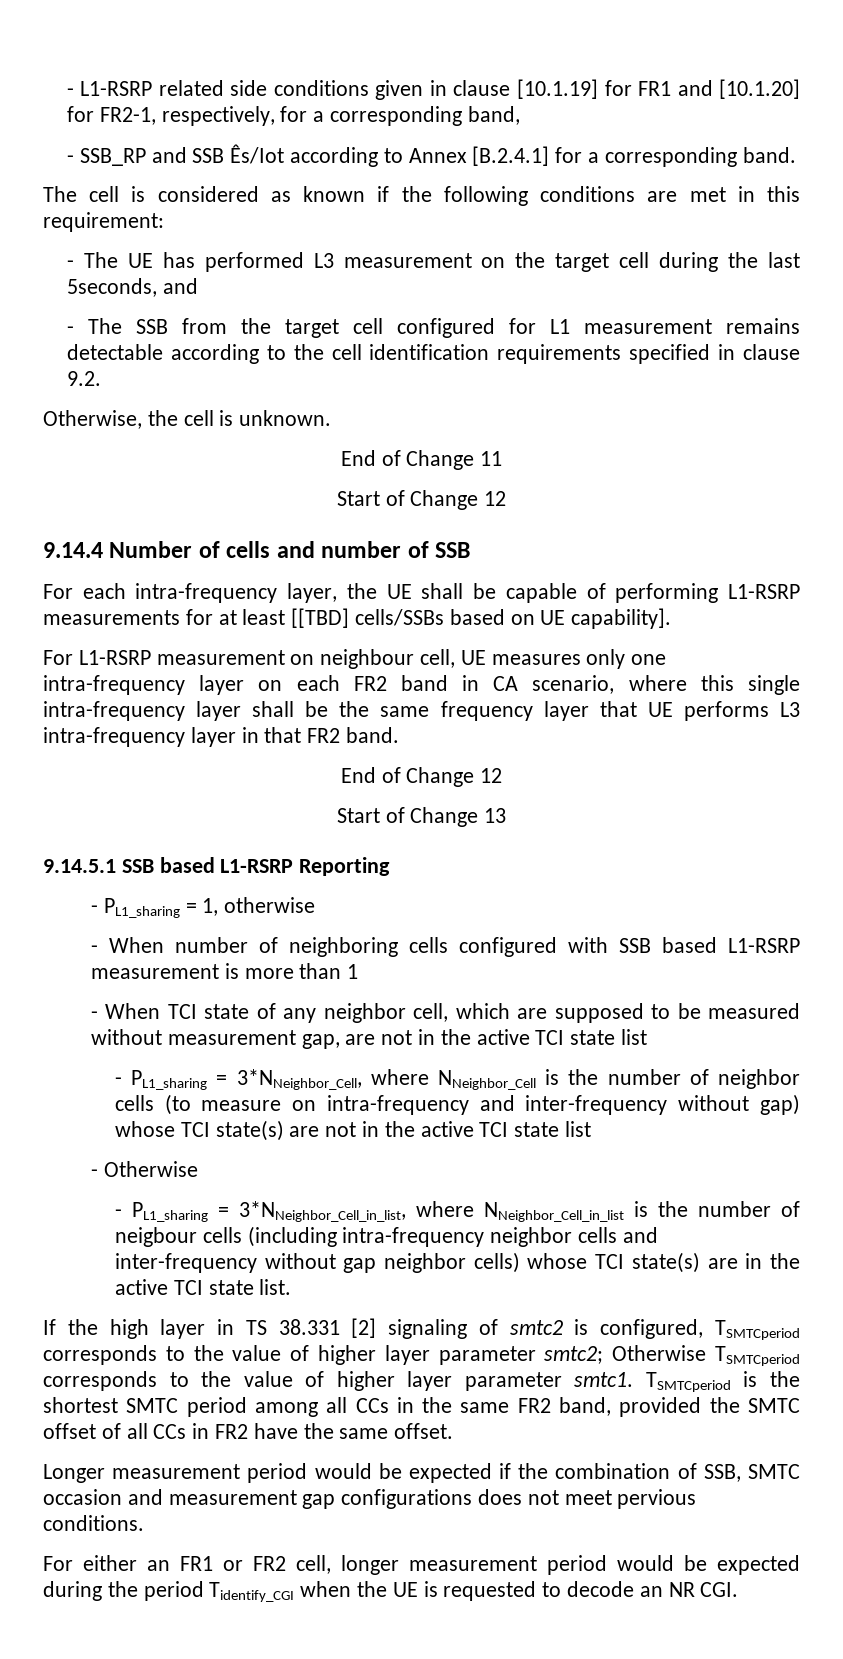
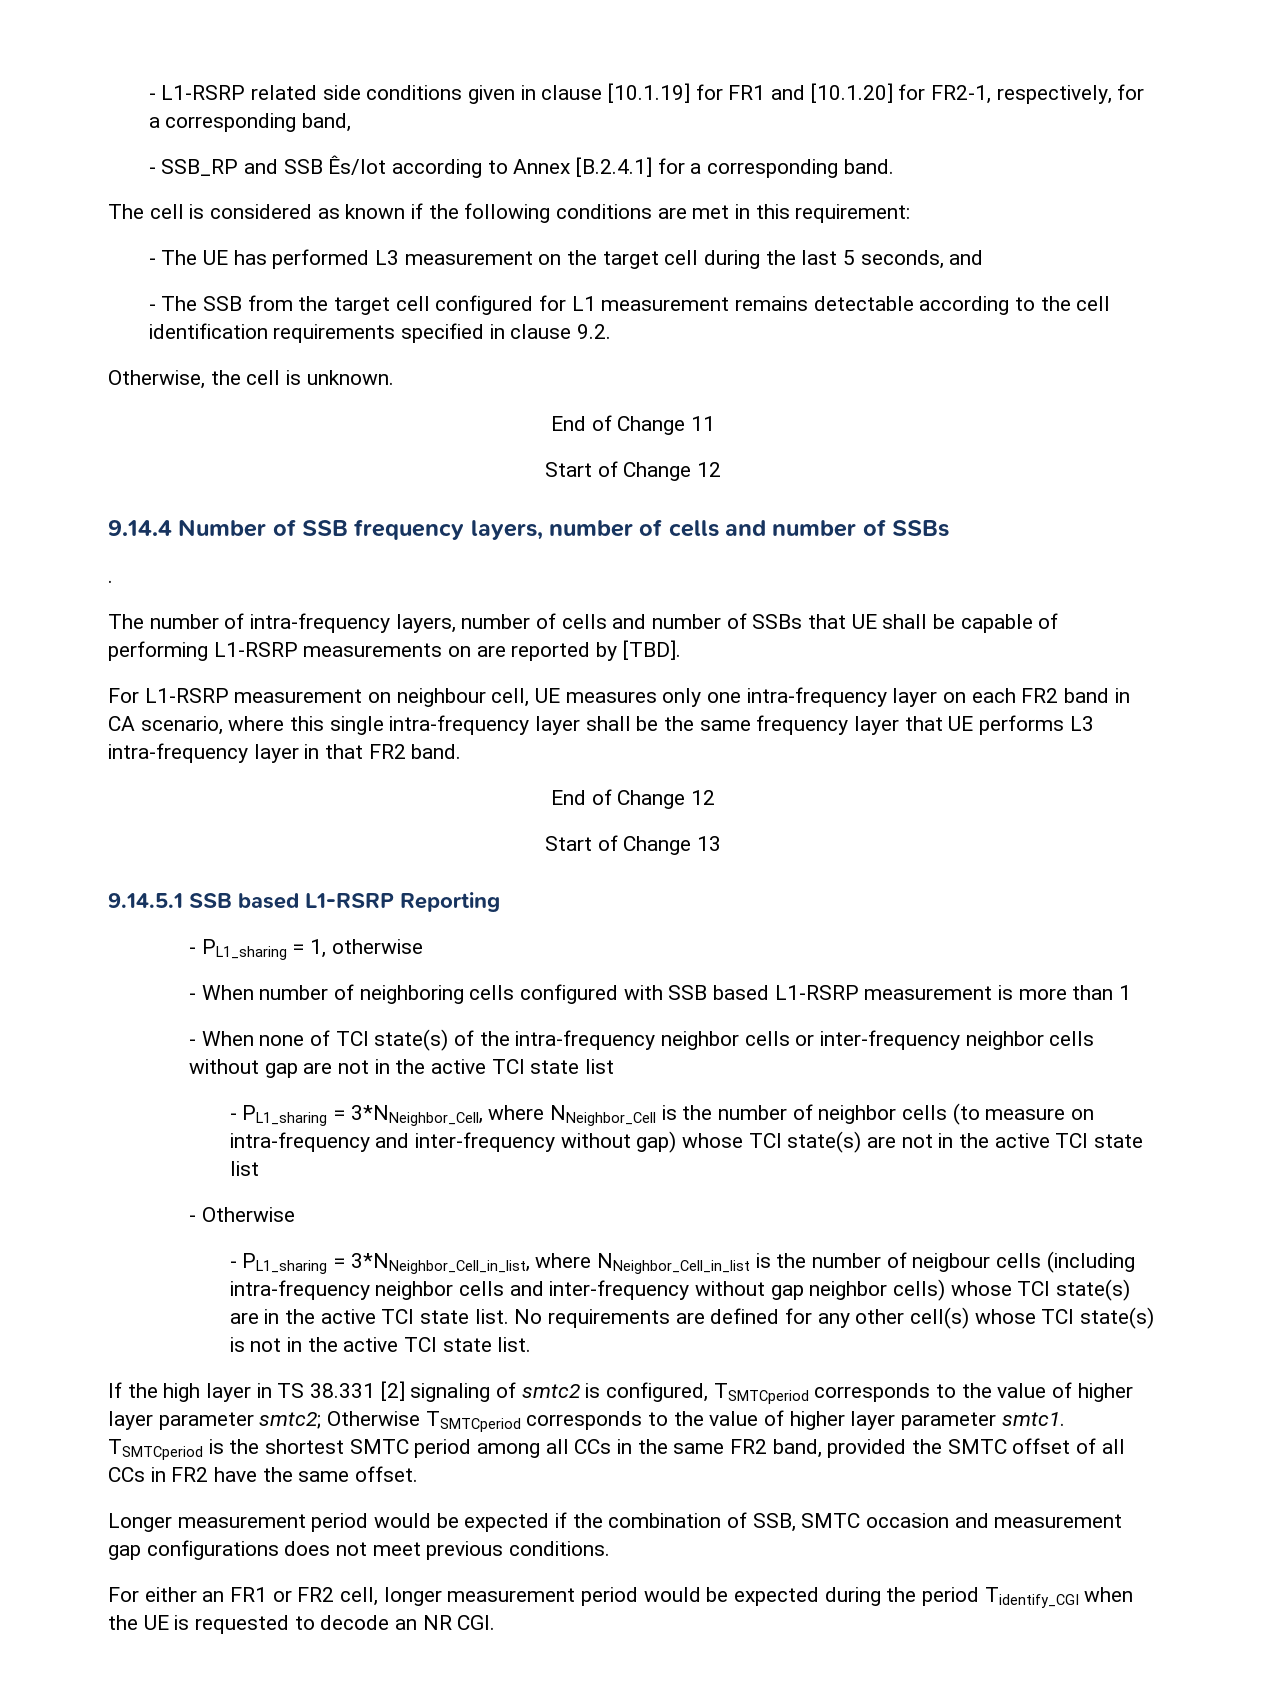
- - The UE has performed L3 measurement on the target cell during the last 5seconds, and
+ - The UE has performed L3 measurement on the target cell during the last 5 seconds, and
- 9.14.4 Number of cells and number of SSB
- For each intra-frequency layer, the UE shall be capable of performing L1-RSRP measurements for at least [[TBD] cells/SSBs based on UE capability].
+ 9.14.4 Number of SSB frequency layers, number of cells and number of SSBs
+ .
+ The number of intra-frequency layers, number of cells and number of SSBs that UE shall be capable of performing L1-RSRP measurements on are reported by [TBD].
- - When TCI state of any neighbor cell, which are supposed to be measured without measurement gap, are not in the active TCI state list
+ - When none of TCI state(s) of the intra-frequency neighbor cells or inter-frequency neighbor cells without gap are not in the active TCI state list
+ No requirements are defined for any other cell(s) whose TCI state(s) is not in the active TCI state list.
- Longer measurement period would be expected if the combination of SSB, SMTC occasion and measurement gap configurations does not meet pervious conditions.
+ Longer measurement period would be expected if the combination of SSB, SMTC occasion and measurement gap configurations does not meet previous conditions.

